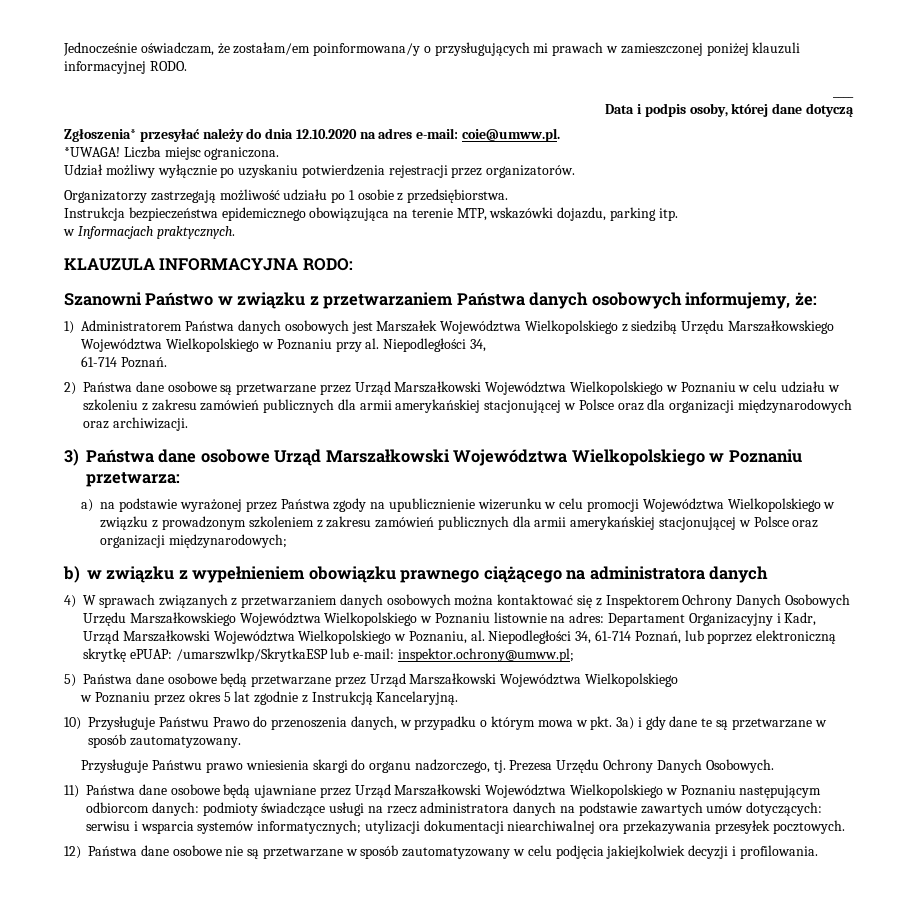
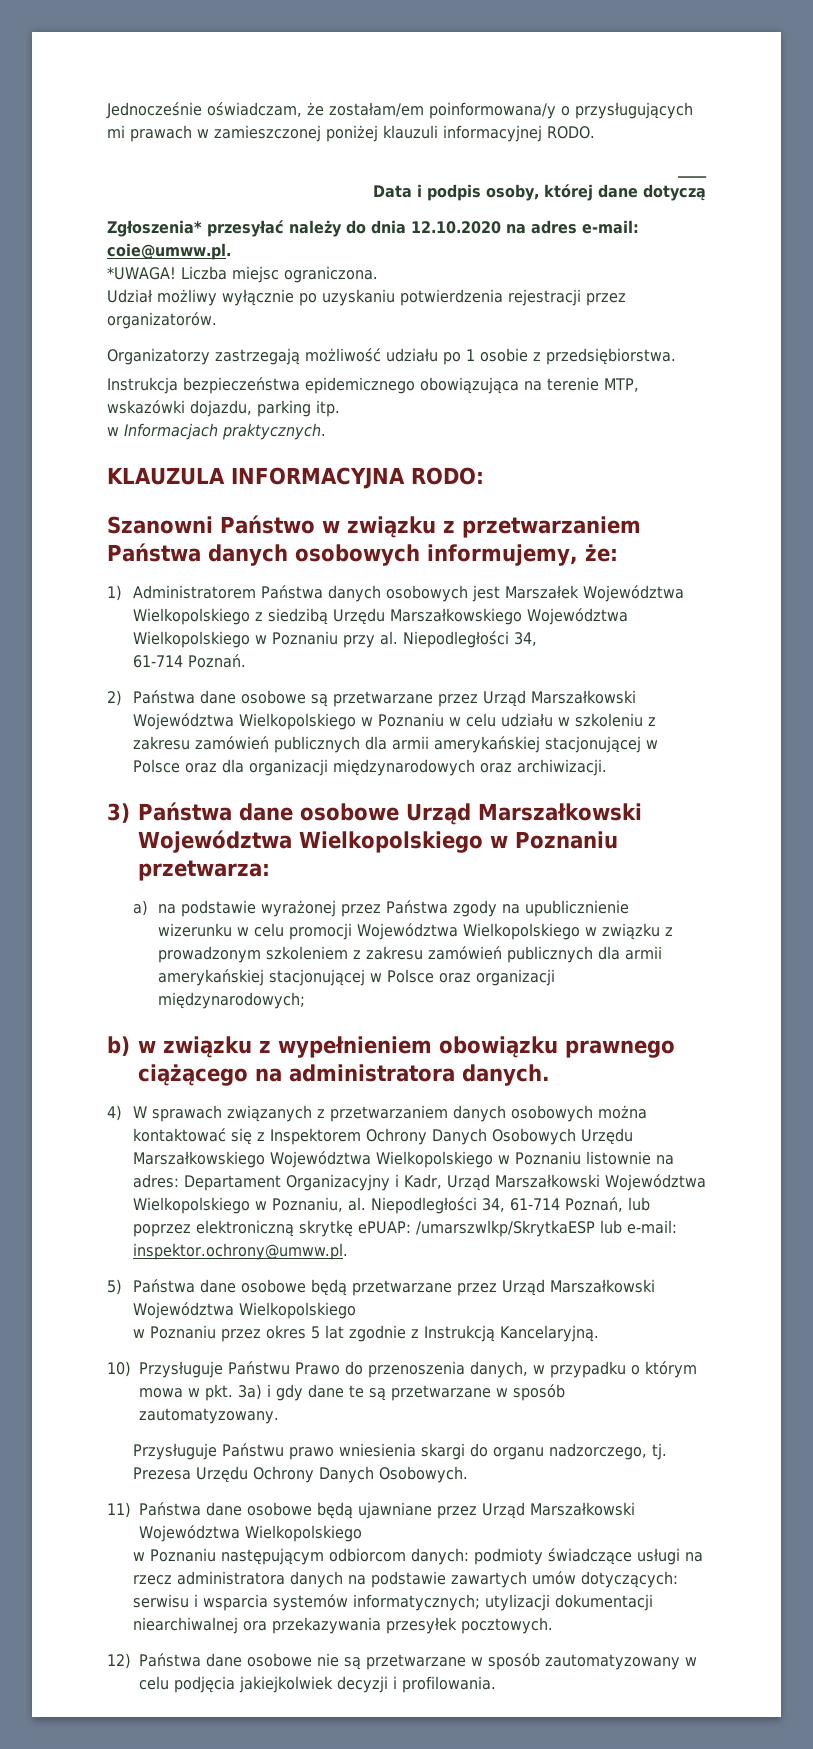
- b) w związku z wypełnieniem obowiązku prawnego ciążącego na administratora danych
+ b) w związku z wypełnieniem obowiązku prawnego ciążącego na administratora danych.
- 4) W sprawach związanych z przetwarzaniem danych osobowych można kontaktować się z Inspektorem Ochrony Danych Osobowych Urzędu Marszałkowskiego Województwa Wielkopolskiego w Poznaniu listownie na adres: Departament Organizacyjny i Kadr, Urząd Marszałkowski Województwa Wielkopolskiego w Poznaniu, al. Niepodległości 34, 61-714 Poznań, lub poprzez elektroniczną skrytkę ePUAP: /umarszwlkp/SkrytkaESP lub e-mail: inspektor.ochrony@umww.pl;
+ 4) W sprawach związanych z przetwarzaniem danych osobowych można kontaktować się z Inspektorem Ochrony Danych Osobowych Urzędu Marszałkowskiego Województwa Wielkopolskiego w Poznaniu listownie na adres: Departament Organizacyjny i Kadr, Urząd Marszałkowski Województwa Wielkopolskiego w Poznaniu, al. Niepodległości 34, 61-714 Poznań, lub poprzez elektroniczną skrytkę ePUAP: /umarszwlkp/SkrytkaESP lub e-mail: inspektor.ochrony@umww.pl.
- 11) Państwa dane osobowe będą ujawniane przez Urząd Marszałkowski Województwa Wielkopolskiego w Poznaniu następującym odbiorcom danych: podmioty świadczące usługi na rzecz administratora danych na podstawie zawartych umów dotyczących: serwisu i wsparcia systemów informatycznych; utylizacji dokumentacji niearchiwalnej ora przekazywania przesyłek pocztowych.
+ 11) Państwa dane osobowe będą ujawniane przez Urząd Marszałkowski Województwa Wielkopolskiego
+ w Poznaniu następującym odbiorcom danych: podmioty świadczące usługi na rzecz administratora danych na podstawie zawartych umów dotyczących: serwisu i wsparcia systemów informatycznych; utylizacji dokumentacji niearchiwalnej ora przekazywania przesyłek pocztowych.

